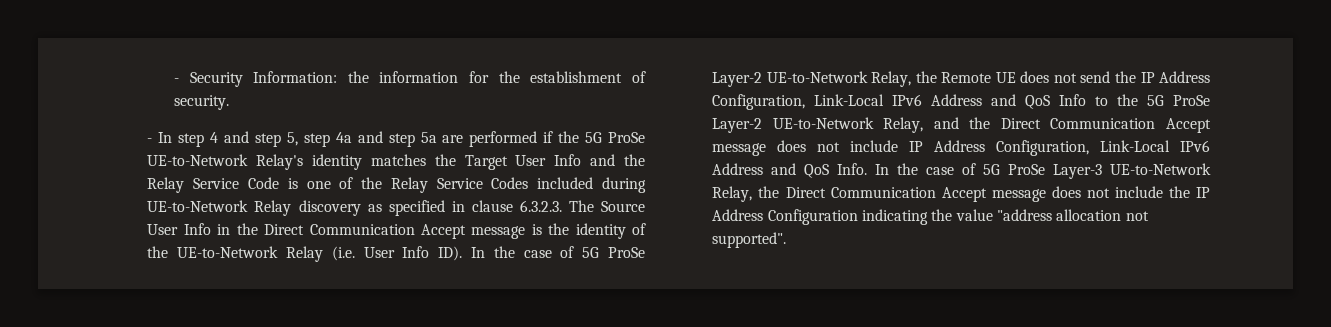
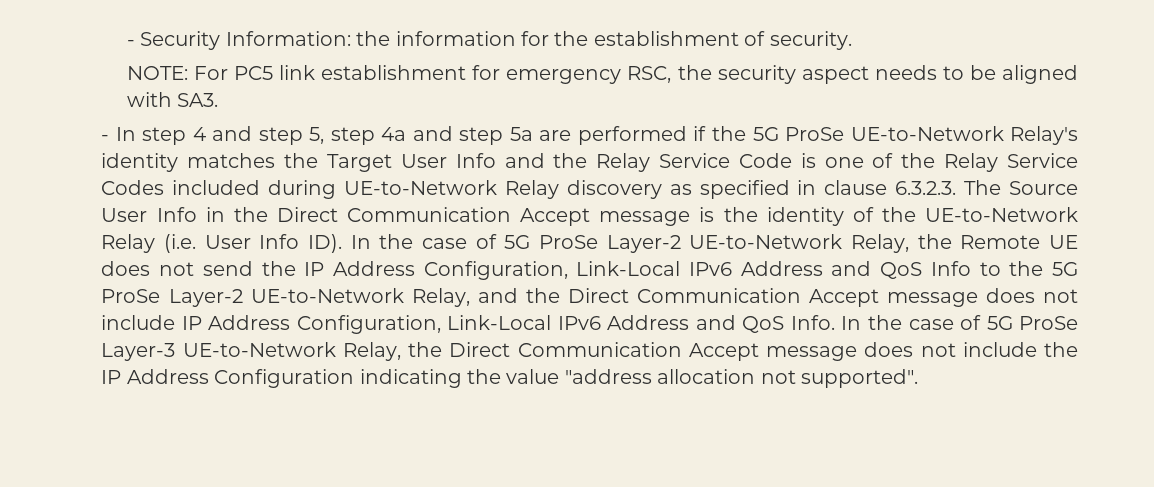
+ NOTE: For PC5 link establishment for emergency RSC, the security aspect needs to be aligned with SA3.

